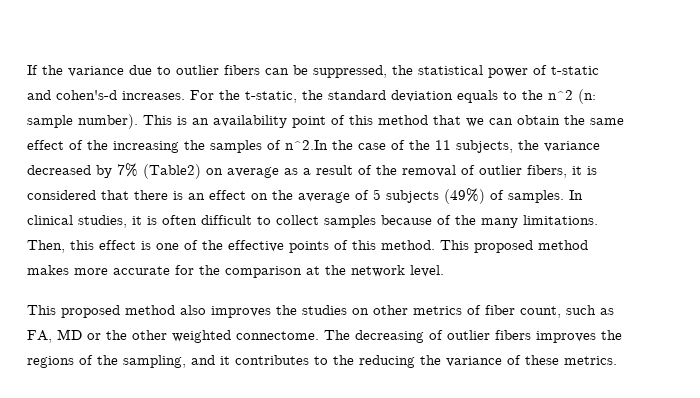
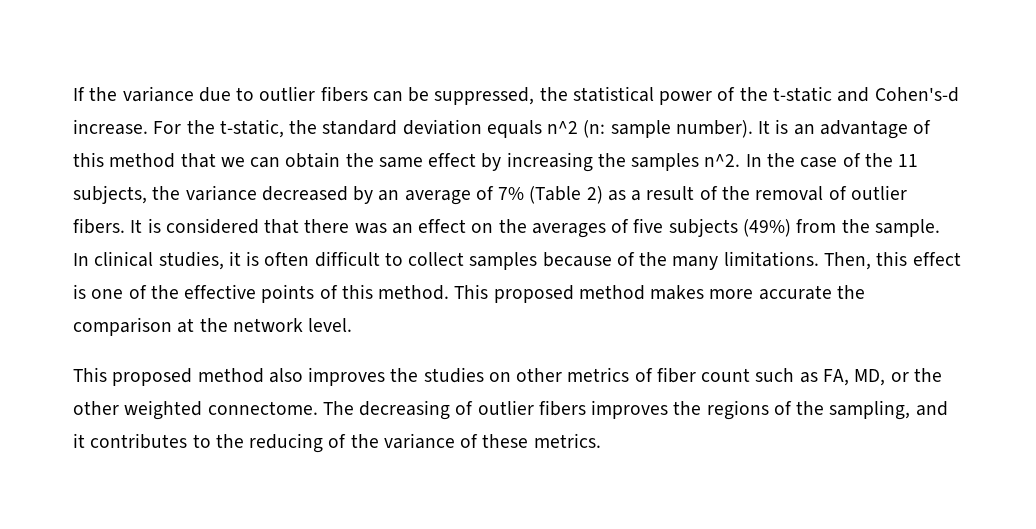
- If the variance due to outlier fibers can be suppressed, the statistical power of t-static and cohen's-d increases.
+ If the variance due to outlier fibers can be suppressed, the statistical power of the t-static and Cohen's-d increase.
- For the t-static, the standard deviation equals to the n^2 (n: sample number).
+ For the t-static, the standard deviation equals n^2 (n: sample number).
- This is an availability point of this method that we can obtain the same effect of the increasing the samples of n^2.In the case of the 11 subjects, the variance decreased by 7% (Table2) on average as a result of the removal of outlier fibers, it is considered that there is an effect on the average of 5 subjects (49%) of samples.
+ It is an advantage of this method that we can obtain the same effect by increasing the samples n^2. In the case of the 11 subjects, the variance decreased by an average of 7% (Table 2) as a result of the removal of outlier fibers. It is considered that there was an effect on the averages of five subjects (49%) from the sample.
- This proposed method makes more accurate for the comparison at the network level.
+ This proposed method makes more accurate the comparison at the network level.
- This proposed method also improves the studies on other metrics of fiber count, such as FA, MD or the other weighted connectome.
+ This proposed method also improves the studies on other metrics of fiber count such as FA, MD, or the other weighted connectome.
- The decreasing of outlier fibers improves the regions of the sampling, and it contributes to the reducing the variance of these metrics.
+ The decreasing of outlier fibers improves the regions of the sampling, and it contributes to the reducing of the variance of these metrics.

